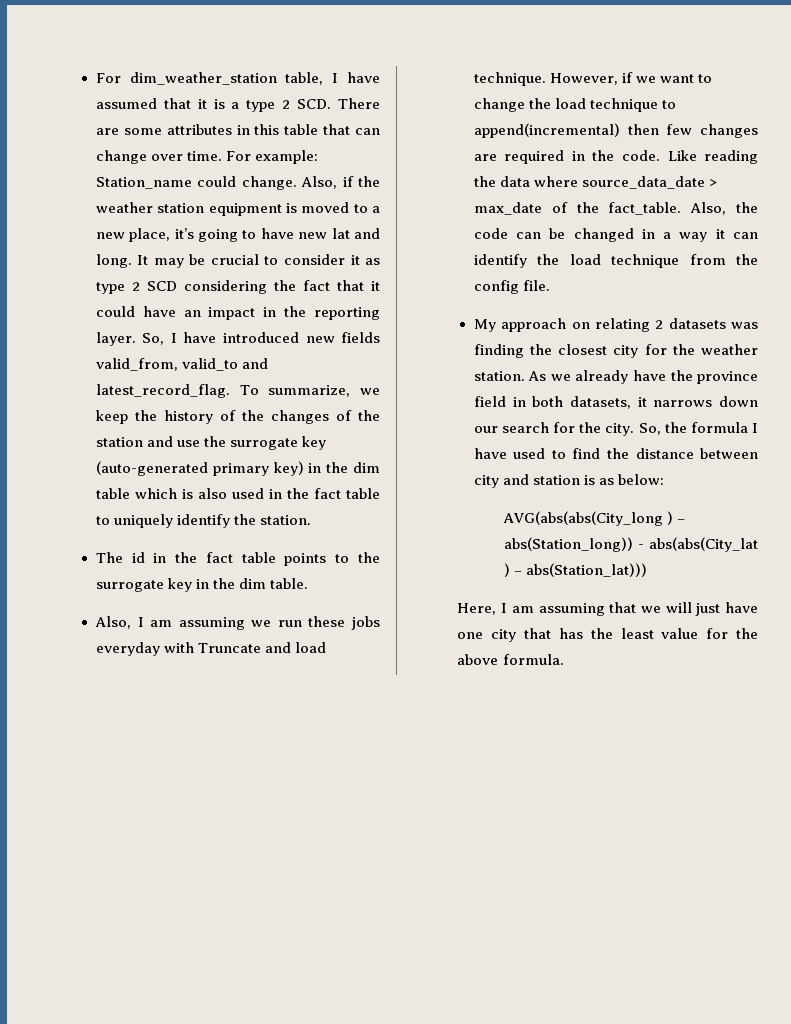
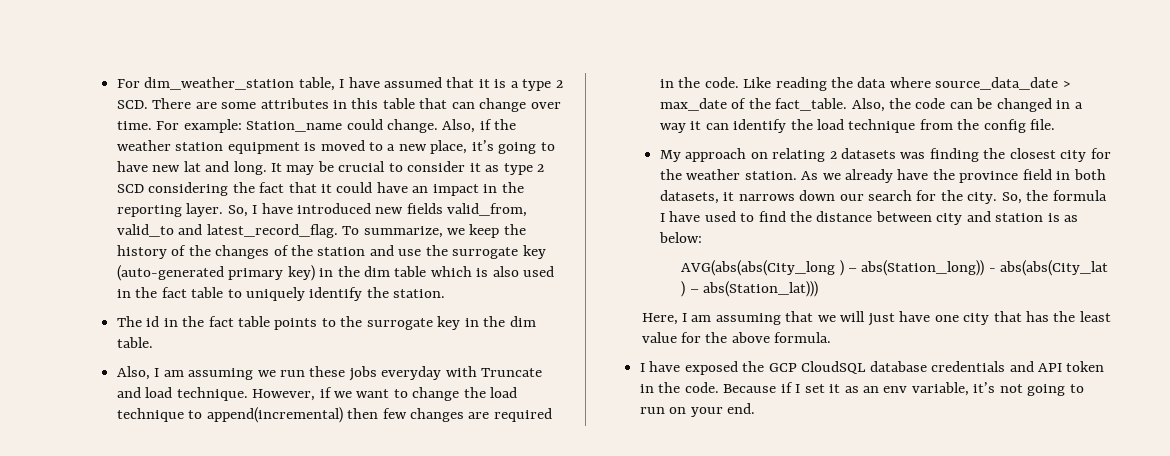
+ I have exposed the GCP CloudSQL database credentials and API token in the code. Because if I set it as an env variable, it’s not going to run on your end.

